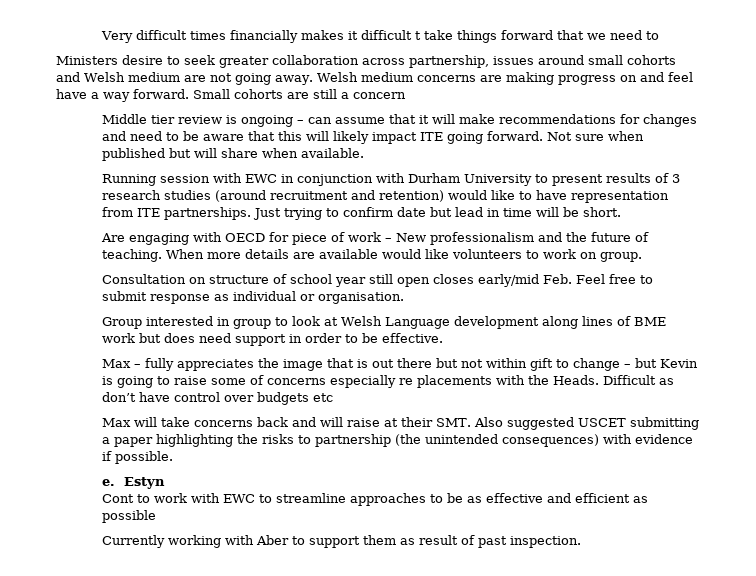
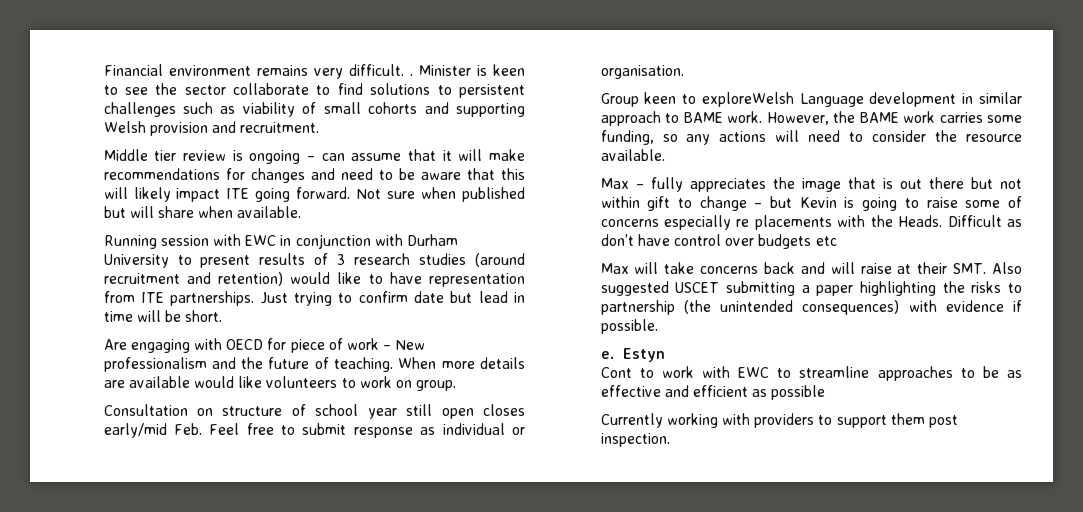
- Very difficult times financially makes it difficult t take things forward that we need to
- Ministers desire to seek greater collaboration across partnership, issues around small cohorts and Welsh medium are not going away. Welsh medium concerns are making progress on and feel have a way forward. Small cohorts are still a concern
+ Financial environment remains very difficult. . Minister is keen to see the sector collaborate to find solutions to persistent challenges such as viability of small cohorts and supporting Welsh provision and recruitment.
- Group interested in group to look at Welsh Language development along lines of BME work but does need support in order to be effective.
+ Group keen to exploreWelsh Language development in similar approach to BAME work. However, the BAME work carries some funding, so any actions will need to consider the resource available.
- Currently working with Aber to support them as result of past inspection.
+ Currently working with providers to support them post inspection.

